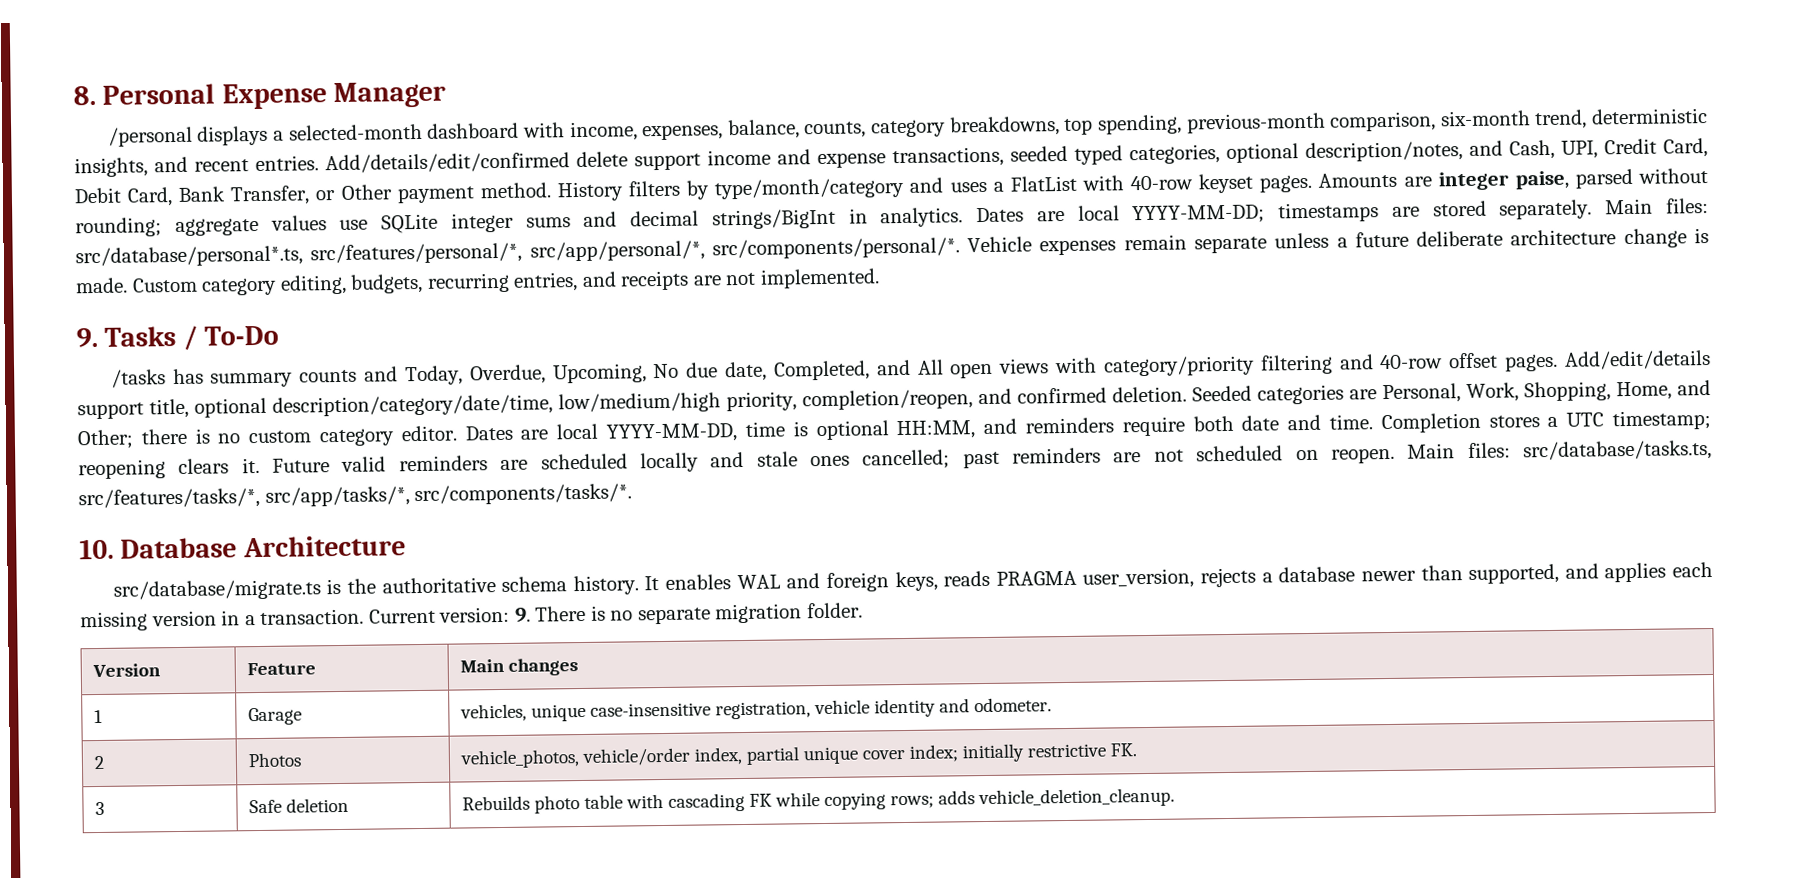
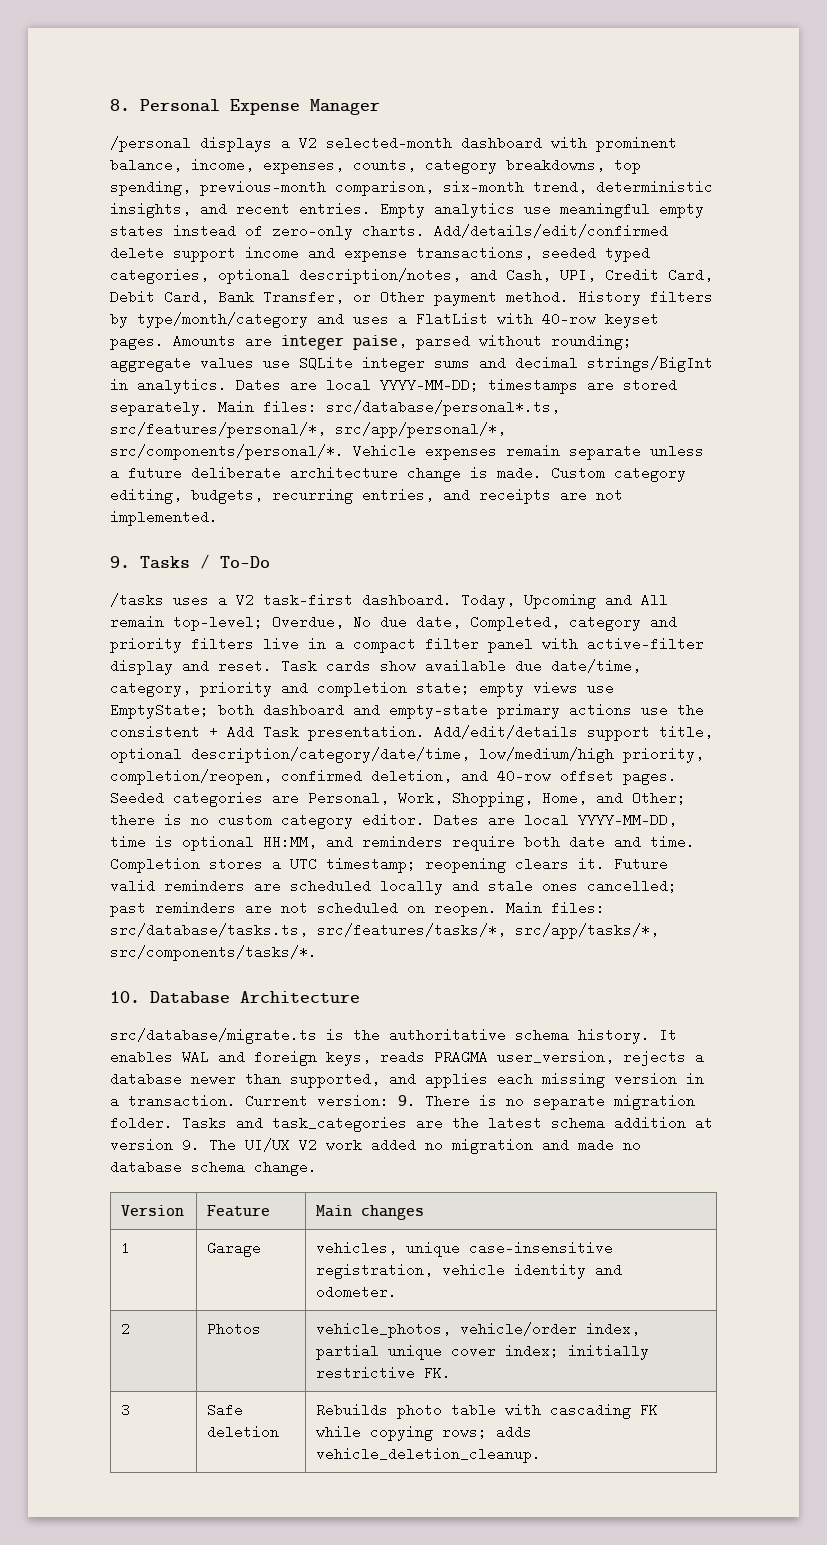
- /personal displays a selected-month dashboard with income, expenses, balance, counts, category breakdowns, top spending, previous-month comparison, six-month trend, deterministic insights, and recent entries.
+ /personal displays a V2 selected-month dashboard with prominent balance, income, expenses, counts, category breakdowns, top spending, previous-month comparison, six-month trend, deterministic insights, and recent entries.
+ Empty analytics use meaningful empty states instead of zero-only charts.
- /tasks has summary counts and Today, Overdue, Upcoming, No due date, Completed, and All open views with category/priority filtering and 40-row offset pages.
+ /tasks uses a V2 task-first dashboard. Today, Upcoming and All remain top-level; Overdue, No due date, Completed, category and priority filters live in a compact filter panel with active-filter display and reset. Task cards show available due date/time, category, priority and completion state; empty views use EmptyState; both dashboard and empty-state primary actions use the consistent + Add Task presentation.
- Add/edit/details support title, optional description/category/date/time, low/medium/high priority, completion/reopen, and confirmed deletion.
+ Add/edit/details support title, optional description/category/date/time, low/medium/high priority, completion/reopen, confirmed deletion, and 40-row offset pages.
+ Tasks and task_categories are the latest schema addition at version 9. The UI/UX V2 work added no migration and made no database schema change.

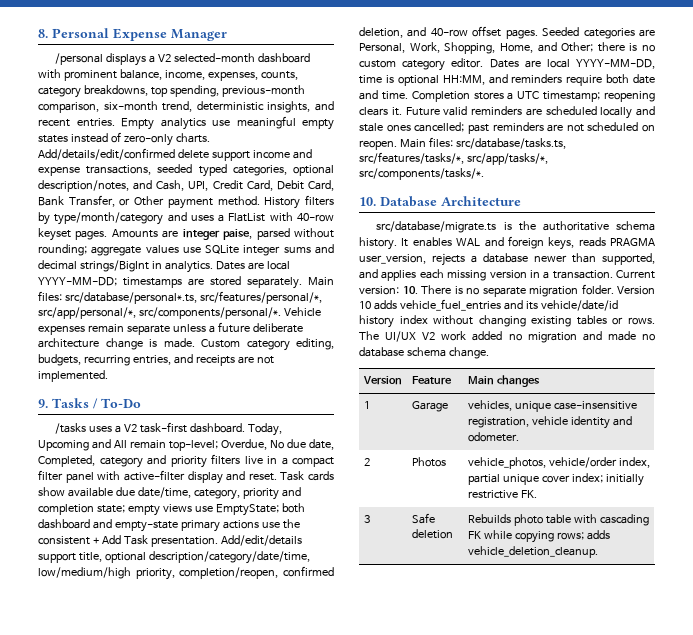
- Current version: 9. There is no separate migration folder.
+ Current version: 10. There is no separate migration folder.
- Tasks and task_categories are the latest schema addition at version 9. The UI/UX V2 work added no migration and made no database schema change.
+ Version 10 adds vehicle_fuel_entries and its vehicle/date/id history index without changing existing tables or rows. The UI/UX V2 work added no migration and made no database schema change.

